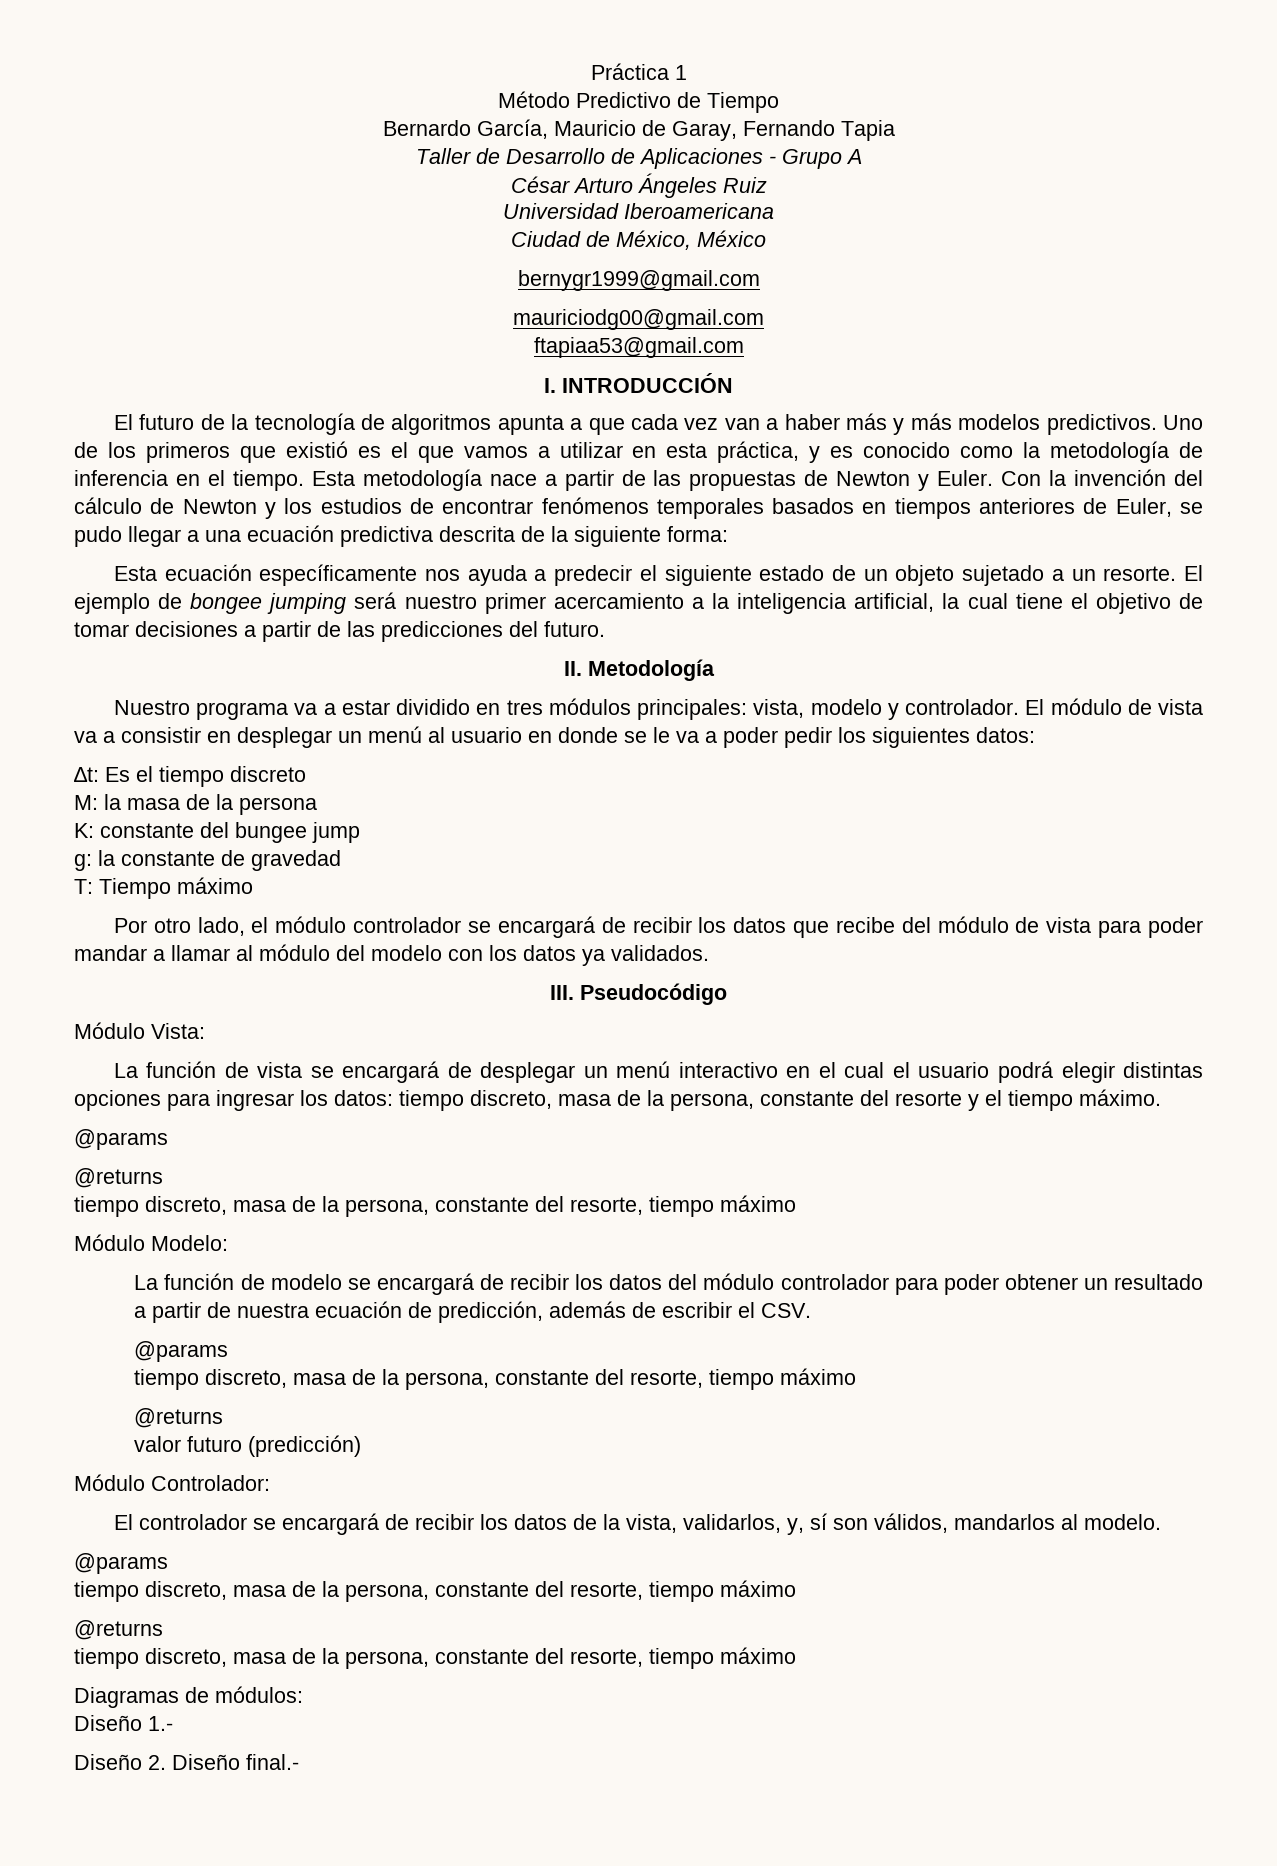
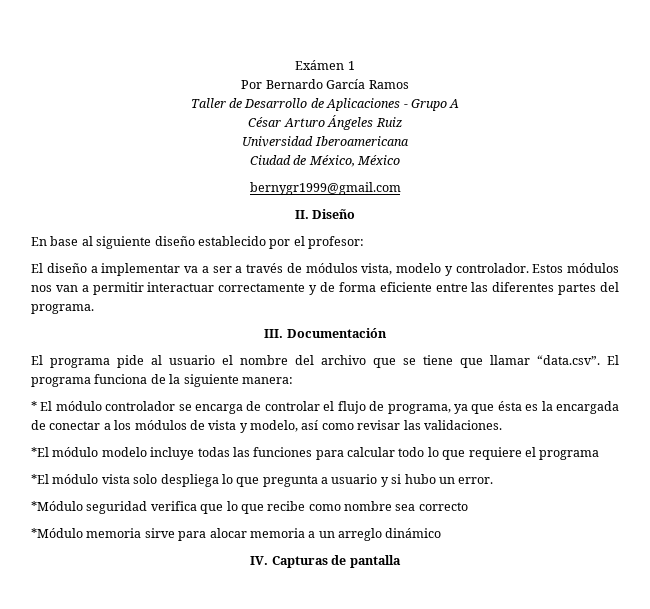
- Práctica 1
+ Exámen 1
- Método Predictivo de Tiempo
- Bernardo García, Mauricio de Garay, Fernando Tapia
+ Por Bernardo García Ramos
- mauriciodg00@gmail.com
- ftapiaa53@gmail.com
- I. INTRODUCCIÓN
- El futuro de la tecnología de algoritmos apunta a que cada vez van a haber más y más modelos predictivos. Uno de los primeros que existió es el que vamos a utilizar en esta práctica, y es conocido como la metodología de inferencia en el tiempo. Esta metodología nace a partir de las propuestas de Newton y Euler. Con la invención del cálculo de Newton y los estudios de encontrar fenómenos temporales basados en tiempos anteriores de Euler, se pudo llegar a una ecuación predictiva descrita de la siguiente forma:
- Esta ecuación específicamente nos ayuda a predecir el siguiente estado de un objeto sujetado a un resorte. El ejemplo de bongee jumping será nuestro primer acercamiento a la inteligencia artificial, la cual tiene el objetivo de tomar decisiones a partir de las predicciones del futuro.
- II. Metodología
- Nuestro programa va a estar dividido en tres módulos principales: vista, modelo y controlador. El módulo de vista va a consistir en desplegar un menú al usuario en donde se le va a poder pedir los siguientes datos:
- ∆t: Es el tiempo discreto
- M: la masa de la persona
- K: constante del bungee jump
- g: la constante de gravedad
- T: Tiempo máximo
- Por otro lado, el módulo controlador se encargará de recibir los datos que recibe del módulo de vista para poder mandar a llamar al módulo del modelo con los datos ya validados.
- III. Pseudocódigo
- Módulo Vista:
- La función de vista se encargará de desplegar un menú interactivo en el cual el usuario podrá elegir distintas opciones para ingresar los datos: tiempo discreto, masa de la persona, constante del resorte y el tiempo máximo.
- @params
- @returns
- tiempo discreto, masa de la persona, constante del resorte, tiempo máximo
- Módulo Modelo:
- La función de modelo se encargará de recibir los datos del módulo controlador para poder obtener un resultado a partir de nuestra ecuación de predicción, además de escribir el CSV.
- @params
- tiempo discreto, masa de la persona, constante del resorte, tiempo máximo
- @returns
- valor futuro (predicción)
- Módulo Controlador:
- El controlador se encargará de recibir los datos de la vista, validarlos, y, sí son válidos, mandarlos al modelo.
- @params
- tiempo discreto, masa de la persona, constante del resorte, tiempo máximo
- @returns
- tiempo discreto, masa de la persona, constante del resorte, tiempo máximo
- Diagramas de módulos:
- Diseño 1.-
- Diseño 2. Diseño final.-
+ II. Diseño
+ En base al siguiente diseño establecido por el profesor:
+ El diseño a implementar va a ser a través de módulos vista, modelo y controlador. Estos módulos nos van a permitir interactuar correctamente y de forma eficiente entre las diferentes partes del programa.
+ III. Documentación
+ El programa pide al usuario el nombre del archivo que se tiene que llamar “data.csv”. El programa funciona de la siguiente manera:
+ * El módulo controlador se encarga de controlar el flujo de programa, ya que ésta es la encargada de conectar a los módulos de vista y modelo, así como revisar las validaciones.
+ *El módulo modelo incluye todas las funciones para calcular todo lo que requiere el programa
+ *El módulo vista solo despliega lo que pregunta a usuario y si hubo un error.
+ *Módulo seguridad verifica que lo que recibe como nombre sea correcto
+ *Módulo memoria sirve para alocar memoria a un arreglo dinámico
+ IV. Capturas de pantalla

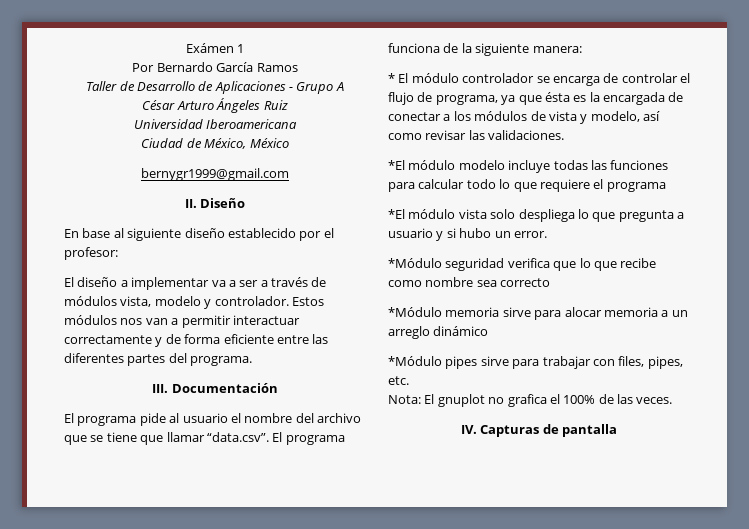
+ *Módulo pipes sirve para trabajar con files, pipes, etc.
+ Nota: El gnuplot no grafica el 100% de las veces.

